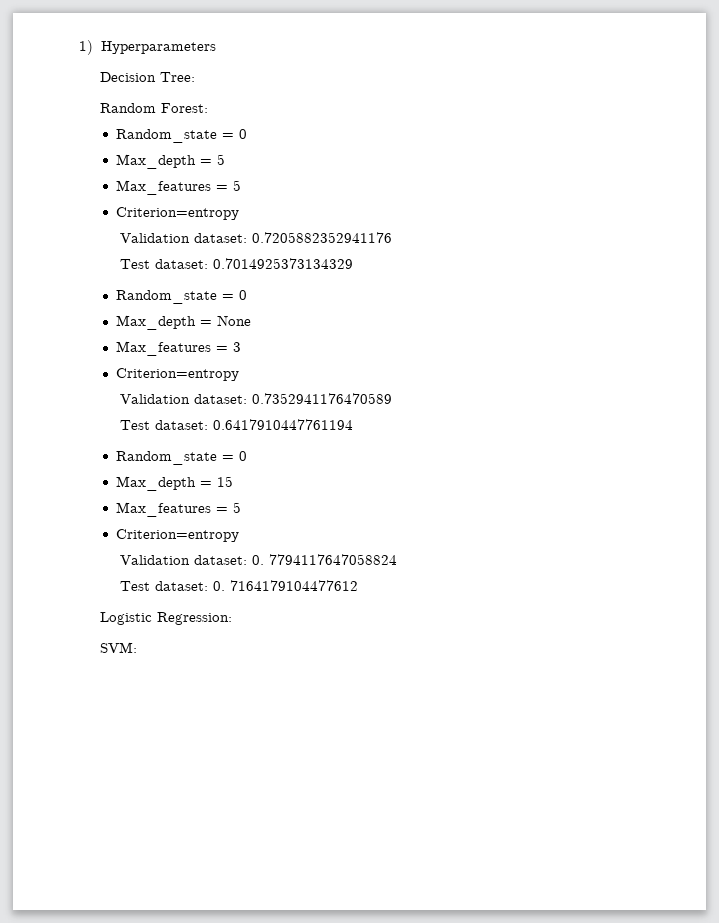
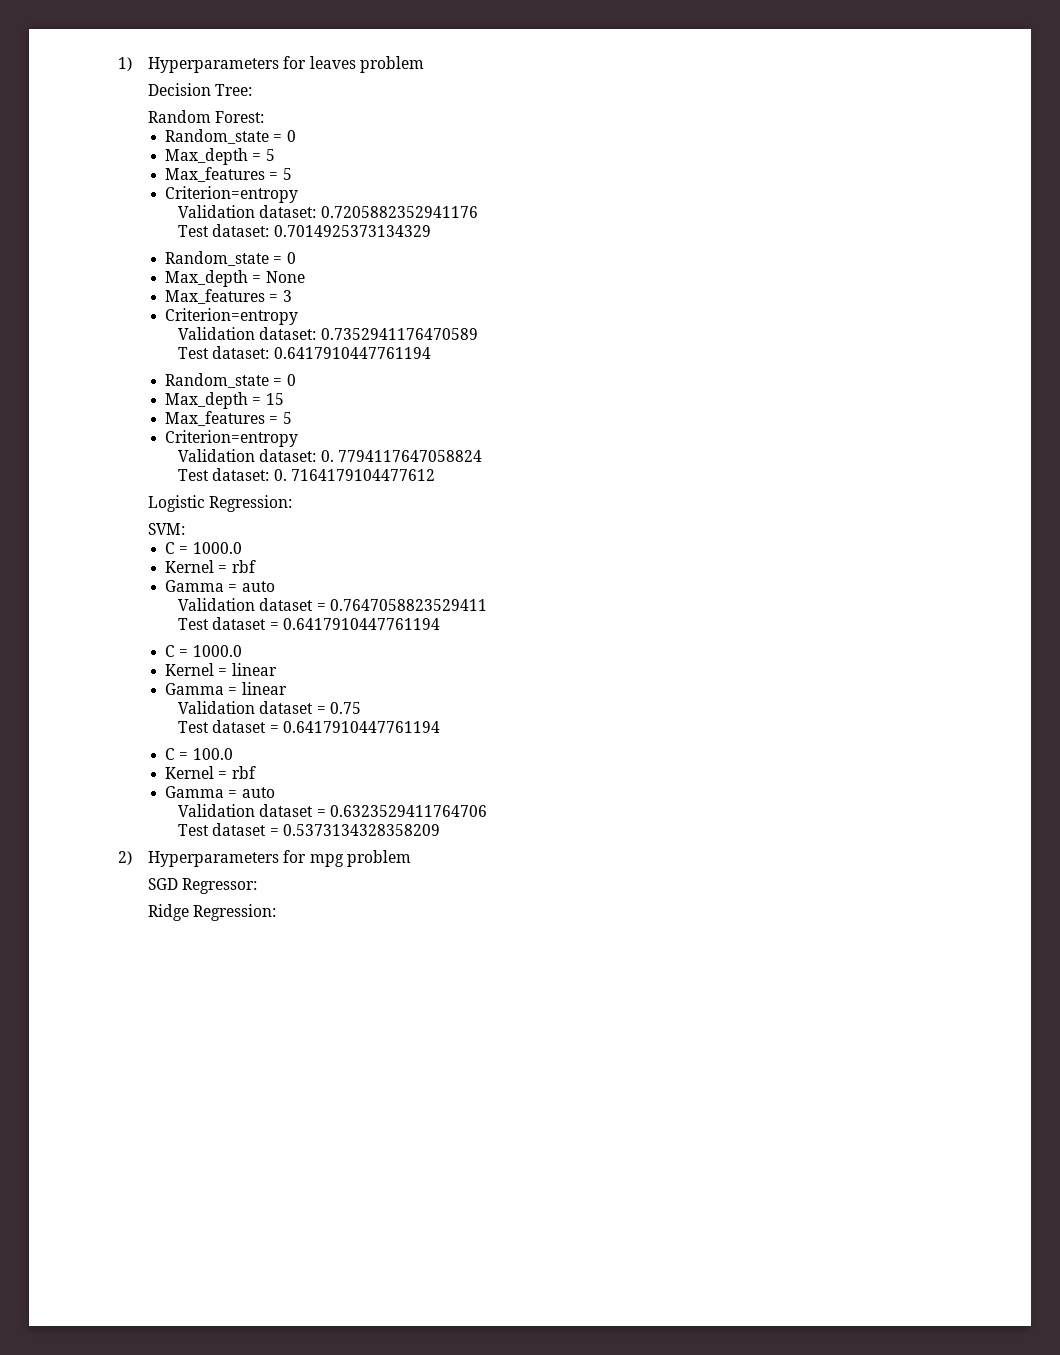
- 1) Hyperparameters
+ 1) Hyperparameters for leaves problem
  SVM:
+ C = 1000.0
+ Kernel = rbf
+ Gamma = auto
+ Validation dataset = 0.7647058823529411
+ Test dataset = 0.6417910447761194
+ C = 1000.0
+ Kernel = linear
+ Gamma = linear
+ Validation dataset = 0.75
+ Test dataset = 0.6417910447761194
+ C = 100.0
+ Kernel = rbf
+ Gamma = auto
+ Validation dataset = 0.6323529411764706
+ Test dataset = 0.5373134328358209
+ 2) Hyperparameters for mpg problem
+ SGD Regressor:
+ Ridge Regression:

